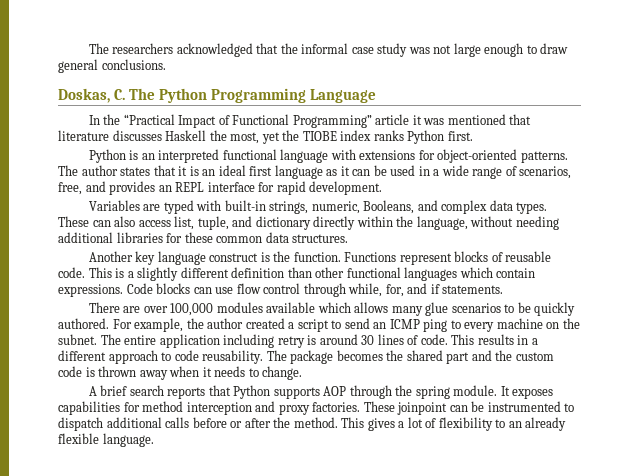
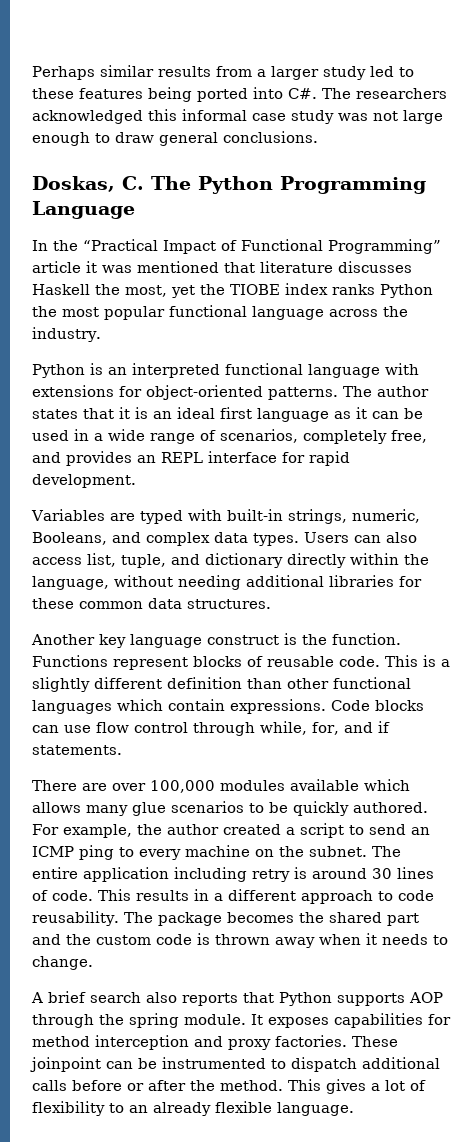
- The researchers acknowledged that the informal case study was not large enough to draw general conclusions.
+ Perhaps similar results from a larger study led to these features being ported into C#. The researchers acknowledged this informal case study was not large enough to draw general conclusions.
- In the “Practical Impact of Functional Programming” article it was mentioned that literature discusses Haskell the most, yet the TIOBE index ranks Python first.
+ In the “Practical Impact of Functional Programming” article it was mentioned that literature discusses Haskell the most, yet the TIOBE index ranks Python the most popular functional language across the industry.
- The author states that it is an ideal first language as it can be used in a wide range of scenarios, free, and provides an REPL interface for rapid development.
+ The author states that it is an ideal first language as it can be used in a wide range of scenarios, completely free, and provides an REPL interface for rapid development.
- These can also access list, tuple, and dictionary directly within the language, without needing additional libraries for these common data structures.
+ Users can also access list, tuple, and dictionary directly within the language, without needing additional libraries for these common data structures.
- A brief search reports that Python supports AOP through the spring module.
+ A brief search also reports that Python supports AOP through the spring module.

